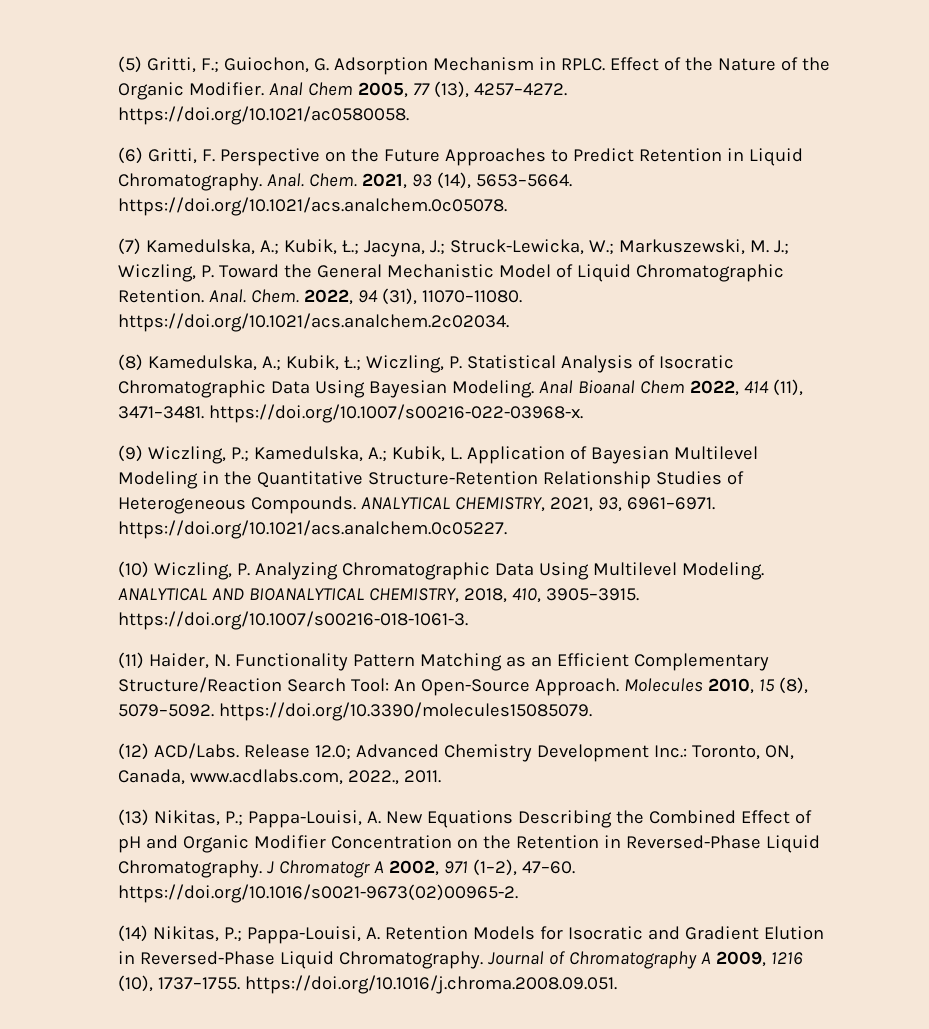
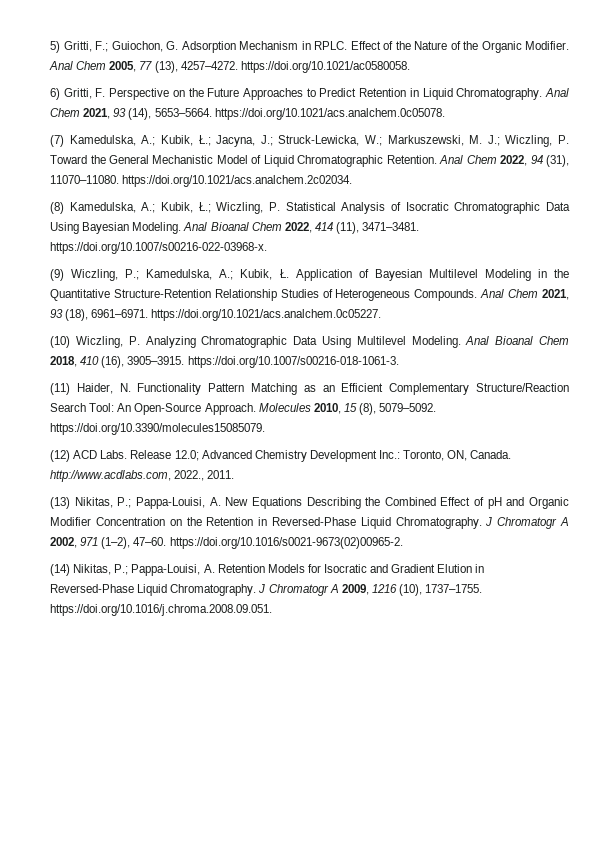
- (5) Gritti, F.; Guiochon, G. Adsorption Mechanism in RPLC.
+ 5) Gritti, F.; Guiochon, G. Adsorption Mechanism in RPLC.
- (6) Gritti, F. Perspective on the Future Approaches to Predict Retention in Liquid Chromatography.
+ 6) Gritti, F. Perspective on the Future Approaches to Predict Retention in Liquid Chromatography.
- Anal. Chem. 2021, 93 (14), 5653–5664. https://doi.org/10.1021/acs.analchem.0c05078.
+ Anal Chem 2021, 93 (14), 5653–5664. https://doi.org/10.1021/acs.analchem.0c05078.
- Anal. Chem. 2022, 94 (31), 11070–11080. https://doi.org/10.1021/acs.analchem.2c02034.
+ Anal Chem 2022, 94 (31), 11070–11080. https://doi.org/10.1021/acs.analchem.2c02034.
- (9) Wiczling, P.; Kamedulska, A.; Kubik, L. Application of Bayesian Multilevel Modeling in the Quantitative Structure-Retention Relationship Studies of Heterogeneous Compounds.
+ (9) Wiczling, P.; Kamedulska, A.; Kubik, Ł. Application of Bayesian Multilevel Modeling in the Quantitative Structure-Retention Relationship Studies of Heterogeneous Compounds.
- ANALYTICAL CHEMISTRY, 2021, 93, 6961–6971. https://doi.org/10.1021/acs.analchem.0c05227.
+ Anal Chem 2021, 93 (18), 6961–6971. https://doi.org/10.1021/acs.analchem.0c05227.
- ANALYTICAL AND BIOANALYTICAL CHEMISTRY, 2018, 410, 3905–3915. https://doi.org/10.1007/s00216-018-1061-3.
+ Anal Bioanal Chem 2018, 410 (16), 3905–3915. https://doi.org/10.1007/s00216-018-1061-3.
- (12) ACD/Labs.
+ (12) ACD Labs.
- Release 12.0; Advanced Chemistry Development Inc.: Toronto, ON, Canada, www.acdlabs.com, 2022., 2011.
+ Release 12.0; Advanced Chemistry Development Inc.: Toronto, ON, Canada. http://www.acdlabs.com, 2022., 2011.
- Journal of Chromatography A 2009, 1216 (10), 1737–1755. https://doi.org/10.1016/j.chroma.2008.09.051.
+ J Chromatogr A 2009, 1216 (10), 1737–1755. https://doi.org/10.1016/j.chroma.2008.09.051.

